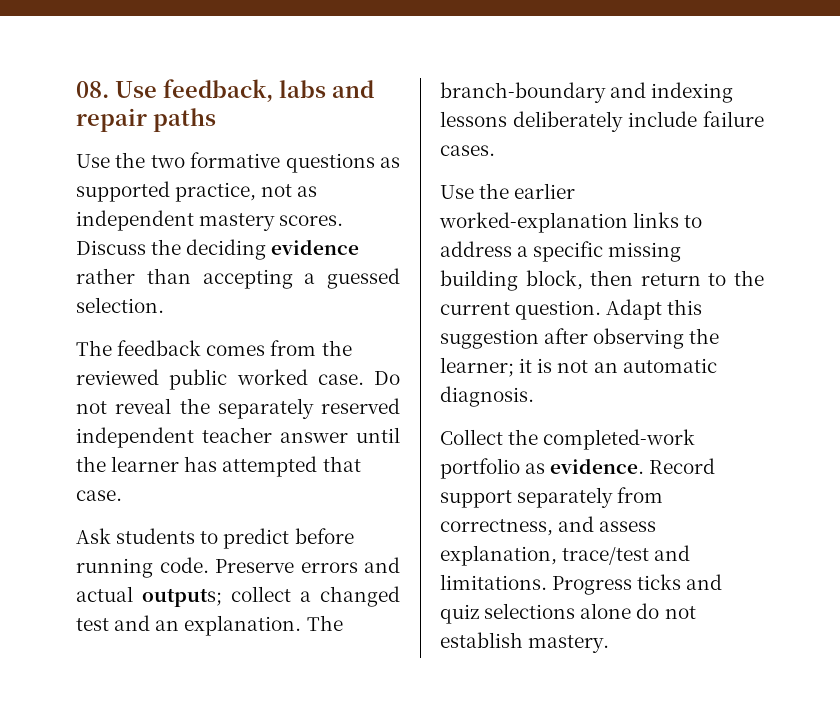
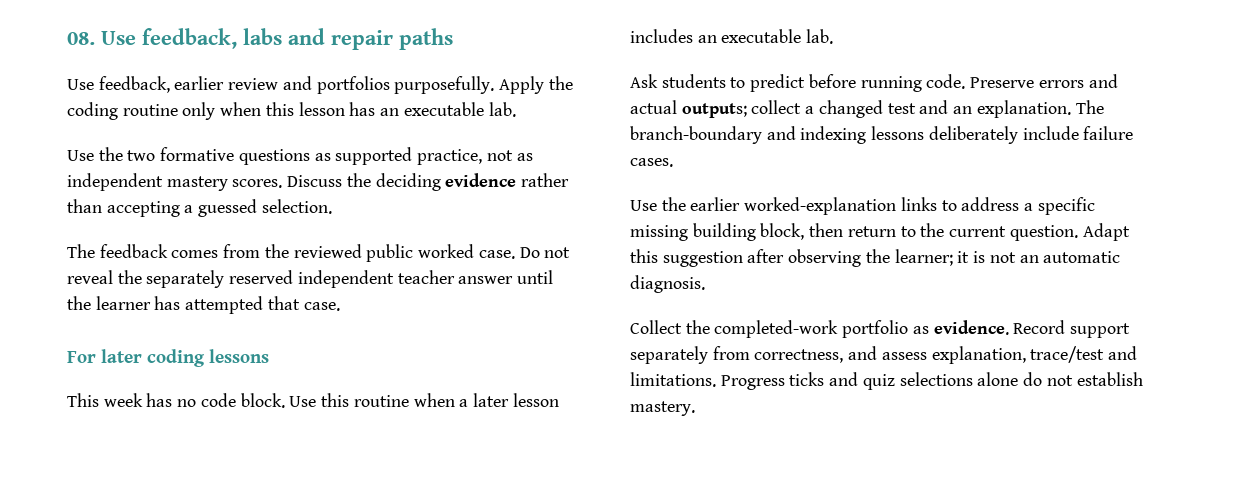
+ Use feedback, earlier review and portfolios purposefully. Apply the coding routine only when this lesson has an executable lab.
+ For later coding lessons
+ This week has no code block. Use this routine when a later lesson includes an executable lab.

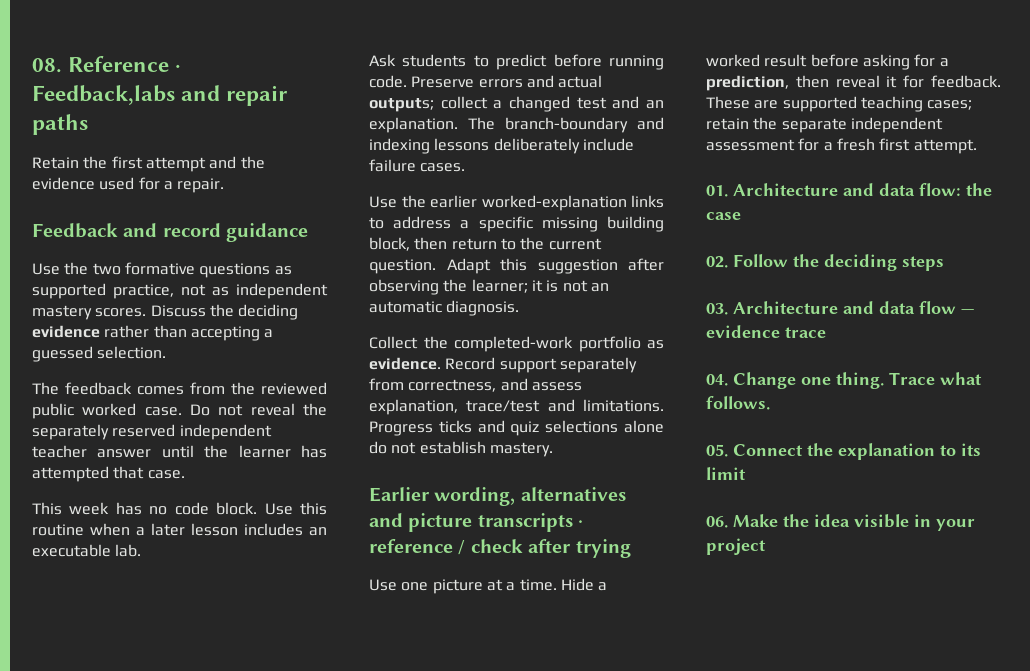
- 08. Use feedback, labs and repair paths
+ 08. Reference · Feedback,labs and repair paths
- Use feedback, earlier review and portfolios purposefully. Apply the coding routine only when this lesson has an executable lab.
+ Retain the first attempt and the evidence used for a repair.
+ Feedback and record guidance
- For later coding lessons
+ Earlier wording, alternatives and picture transcripts · reference / check after trying
+ Use one picture at a time. Hide a worked result before asking for a prediction, then reveal it for feedback. These are supported teaching cases; retain the separate independent assessment for a fresh first attempt.
+ 01. Architecture and data flow: the case
+ 02. Follow the deciding steps
+ 03. Architecture and data flow — evidence trace
+ 04. Change one thing. Trace what follows.
+ 05. Connect the explanation to its limit
+ 06. Make the idea visible in your project

